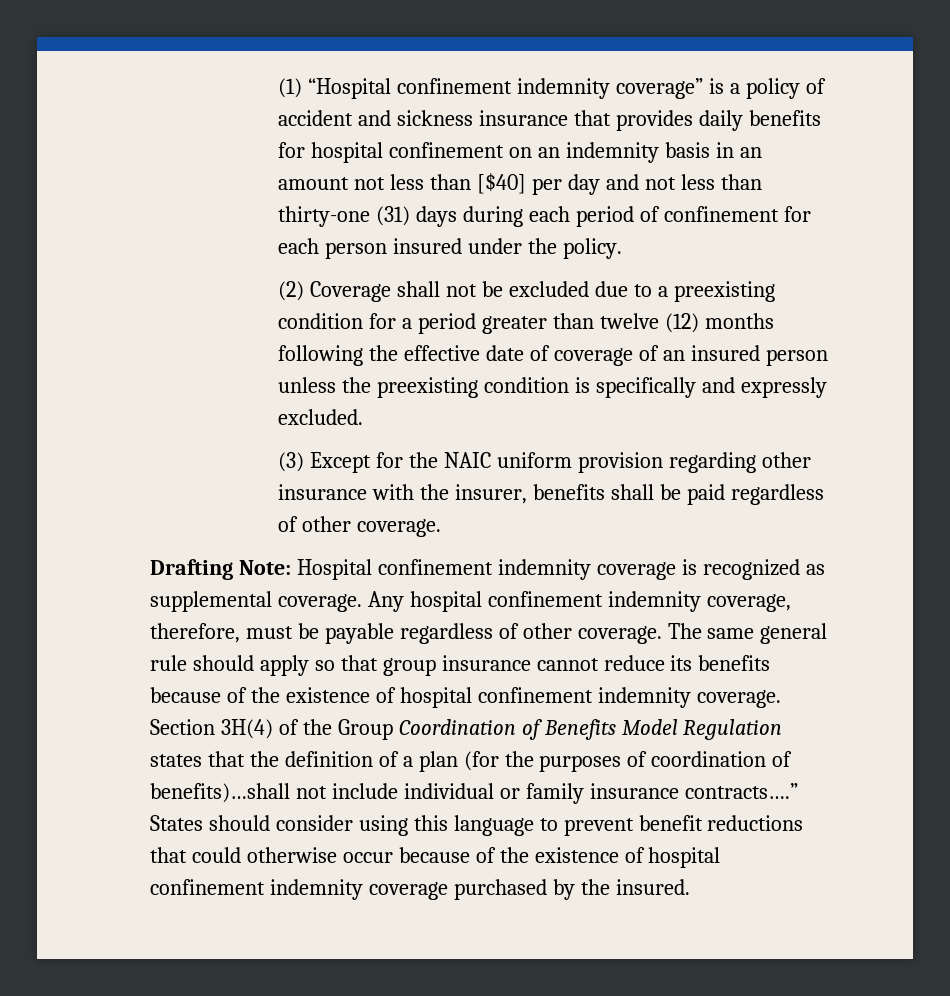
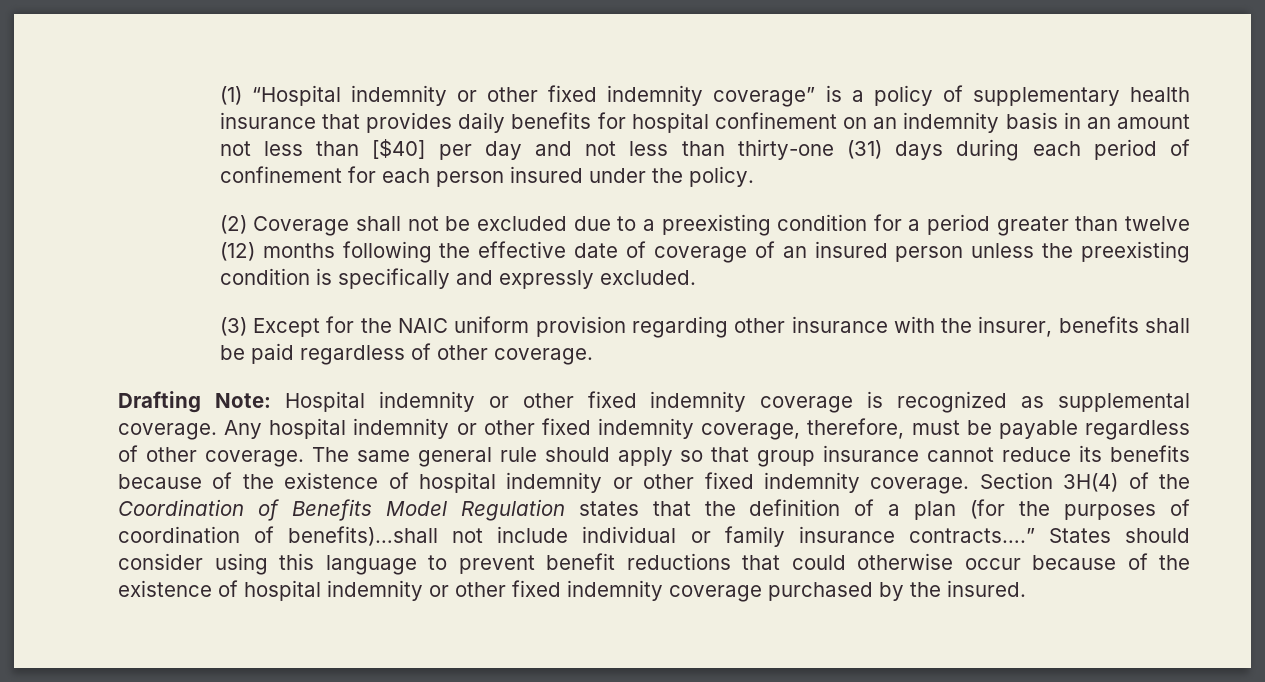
- (1) “Hospital confinement indemnity coverage” is a policy of accident and sickness insurance that provides daily benefits for hospital confinement on an indemnity basis in an amount not less than [$40] per day and not less than thirty-one (31) days during each period of confinement for each person insured under the policy.
+ (1) “Hospital indemnity or other fixed indemnity coverage” is a policy of supplementary health insurance that provides daily benefits for hospital confinement on an indemnity basis in an amount not less than [$40] per day and not less than thirty-one (31) days during each period of confinement for each person insured under the policy.
- Drafting Note: Hospital confinement indemnity coverage is recognized as supplemental coverage.
+ Drafting Note: Hospital indemnity or other fixed indemnity coverage is recognized as supplemental coverage.
- Any hospital confinement indemnity coverage, therefore, must be payable regardless of other coverage.
+ Any hospital indemnity or other fixed indemnity coverage, therefore, must be payable regardless of other coverage.
- The same general rule should apply so that group insurance cannot reduce its benefits because of the existence of hospital confinement indemnity coverage.
+ The same general rule should apply so that group insurance cannot reduce its benefits because of the existence of hospital indemnity or other fixed indemnity coverage.
- Section 3H(4) of the Group Coordination of Benefits Model Regulation states that the definition of a plan (for the purposes of coordination of benefits)…shall not include individual or family insurance contracts….”
+ Section 3H(4) of the Coordination of Benefits Model Regulation states that the definition of a plan (for the purposes of coordination of benefits)…shall not include individual or family insurance contracts….”
- States should consider using this language to prevent benefit reductions that could otherwise occur because of the existence of hospital confinement indemnity coverage purchased by the insured.
+ States should consider using this language to prevent benefit reductions that could otherwise occur because of the existence of hospital indemnity or other fixed indemnity coverage purchased by the insured.

